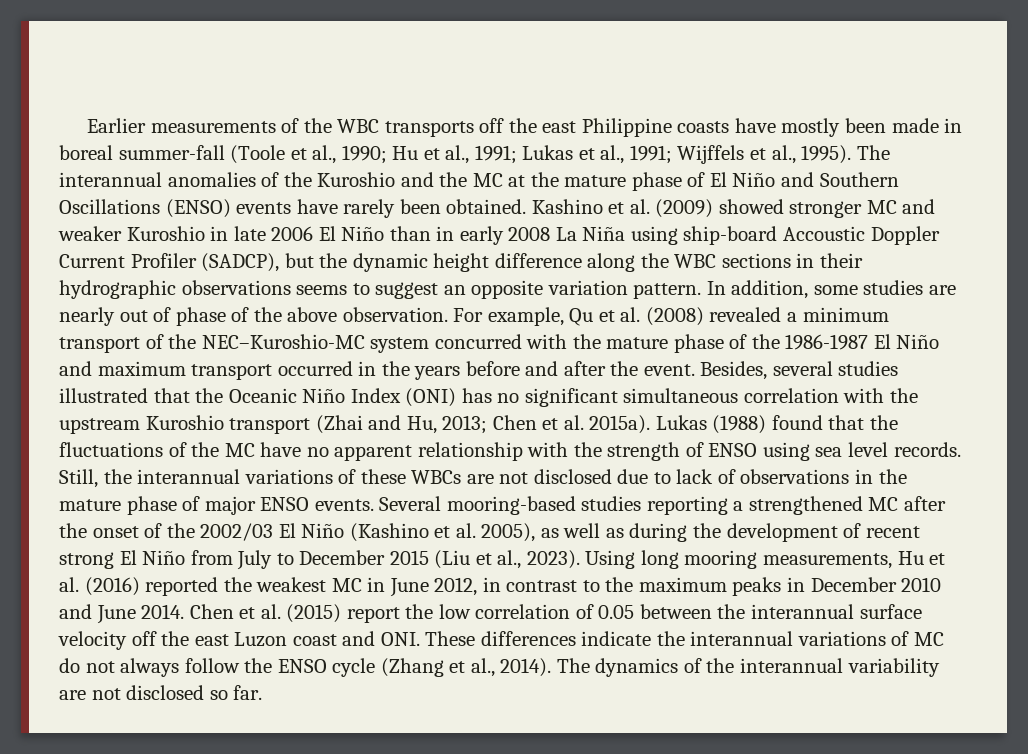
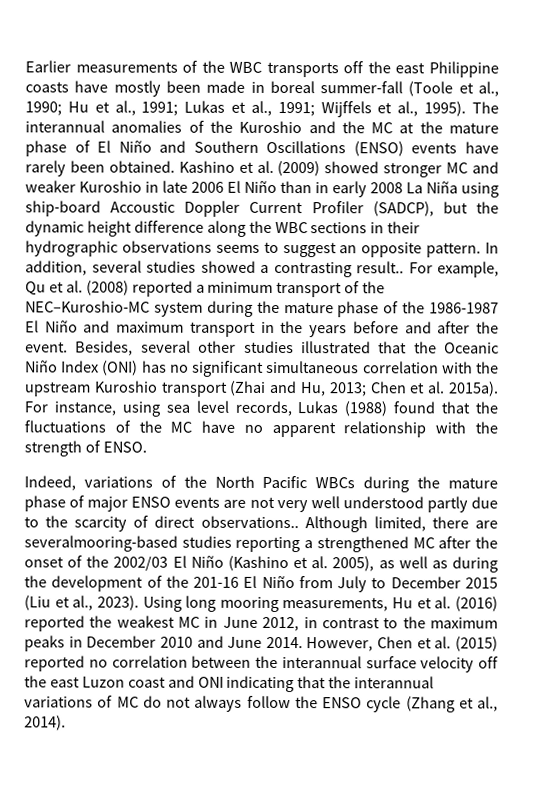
- Kashino et al. (2009) showed stronger MC and weaker Kuroshio in late 2006 El Niño than in early 2008 La Niña using ship-board Accoustic Doppler Current Profiler (SADCP), but the dynamic height difference along the WBC sections in their hydrographic observations seems to suggest an opposite variation pattern.
+ Kashino et al. (2009) showed stronger MC and weaker Kuroshio in late 2006 El Niño than in early 2008 La Niña using ship-board Accoustic Doppler Current Profiler (SADCP), but the dynamic height difference along the WBC sections in their hydrographic observations seems to suggest an opposite pattern.
- In addition, some studies are nearly out of phase of the above observation.
+ In addition, several studies showed a contrasting result..
- For example, Qu et al. (2008) revealed a minimum transport of the NEC–Kuroshio-MC system concurred with the mature phase of the 1986-1987 El Niño and maximum transport occurred in the years before and after the event.
+ For example, Qu et al. (2008) reported a minimum transport of the NEC–Kuroshio-MC system during the mature phase of the 1986-1987 El Niño and maximum transport in the years before and after the event.
- Besides, several studies illustrated that the Oceanic Niño Index (ONI) has no significant simultaneous correlation with the upstream Kuroshio transport (Zhai and Hu, 2013; Chen et al. 2015a).
+ Besides, several other studies illustrated that the Oceanic Niño Index (ONI) has no significant simultaneous correlation with the upstream Kuroshio transport (Zhai and Hu, 2013; Chen et al. 2015a).
- Lukas (1988) found that the fluctuations of the MC have no apparent relationship with the strength of ENSO using sea level records. Still, the interannual variations of these WBCs are not disclosed due to lack of observations in the mature phase of major ENSO events. Several mooring-based studies reporting a strengthened MC after the onset of the 2002/03 El Niño (Kashino et al. 2005), as well as during the development of recent strong El Niño from July to December 2015 (Liu et al., 2023).
+ For instance, using sea level records, Lukas (1988) found that the fluctuations of the MC have no apparent relationship with the strength of ENSO.
+ Indeed, variations of the North Pacific WBCs during the mature phase of major ENSO events are not very well understood partly due to the scarcity of direct observations.. Although limited, there are severalmooring-based studies reporting a strengthened MC after the onset of the 2002/03 El Niño (Kashino et al. 2005), as well as during the development of the 201-16 El Niño from July to December 2015 (Liu et al., 2023).
- Chen et al. (2015) report the low correlation of 0.05 between the interannual surface velocity off the east Luzon coast and ONI. These differences indicate the interannual variations of MC do not always follow the ENSO cycle (Zhang et al., 2014). The dynamics of the interannual variability are not disclosed so far.
+ However, Chen et al. (2015) reported no correlation between the interannual surface velocity off the east Luzon coast and ONI indicating that the interannual variations of MC do not always follow the ENSO cycle (Zhang et al., 2014).

